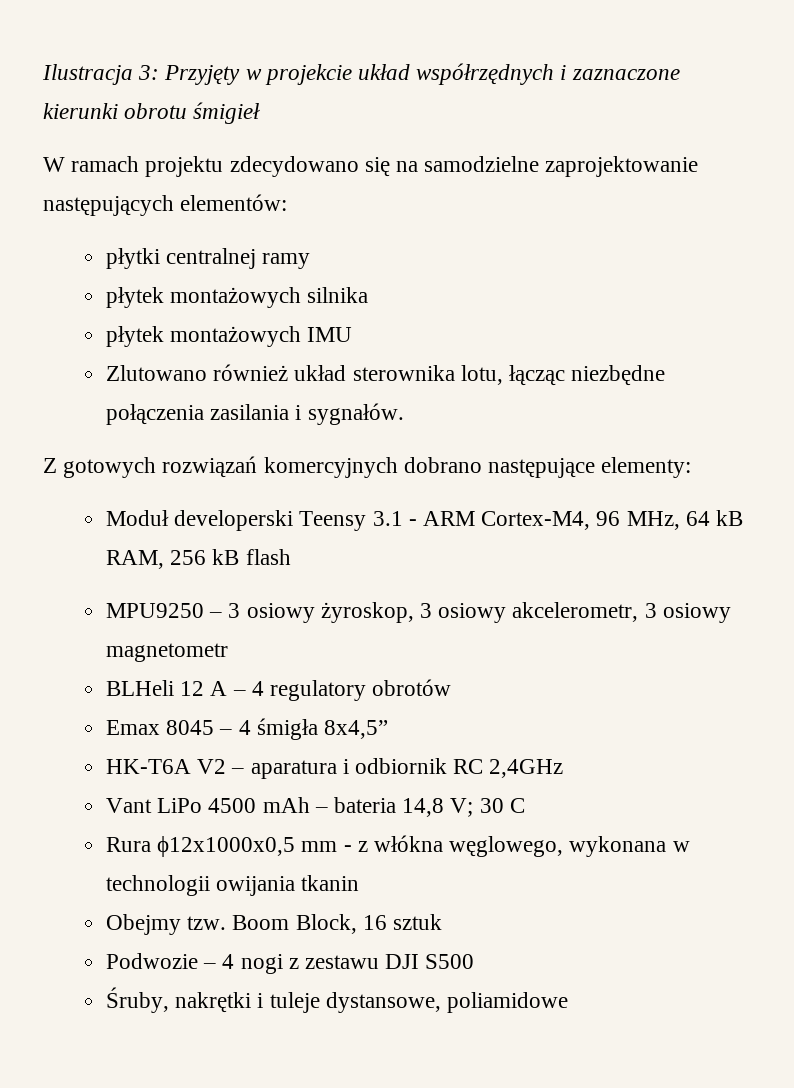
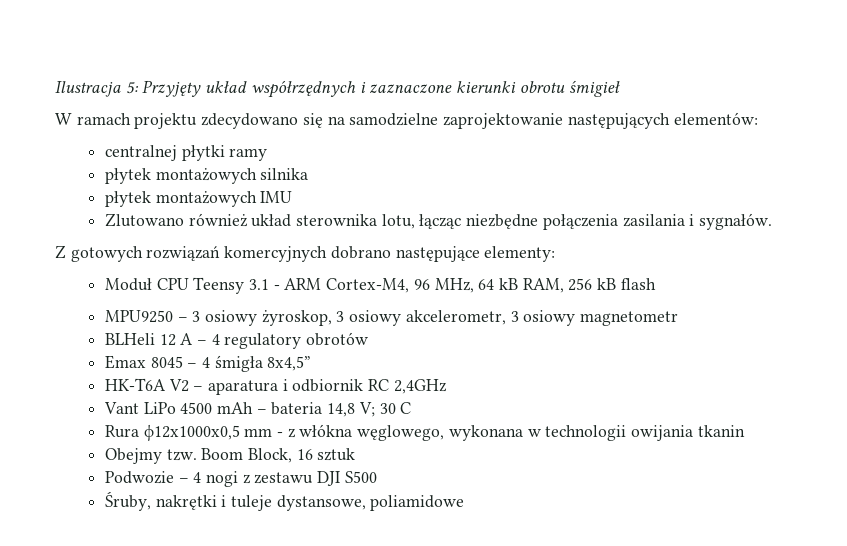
- Ilustracja 3: Przyjęty w projekcie układ współrzędnych i zaznaczone kierunki obrotu śmigieł
+ Ilustracja 5: Przyjęty układ współrzędnych i zaznaczone kierunki obrotu śmigieł
- płytki centralnej ramy
+ centralnej płytki ramy
- Moduł developerski Teensy 3.1 - ARM Cortex-M4, 96 MHz, 64 kB RAM, 256 kB flash
+ Moduł CPU Teensy 3.1 - ARM Cortex-M4, 96 MHz, 64 kB RAM, 256 kB flash

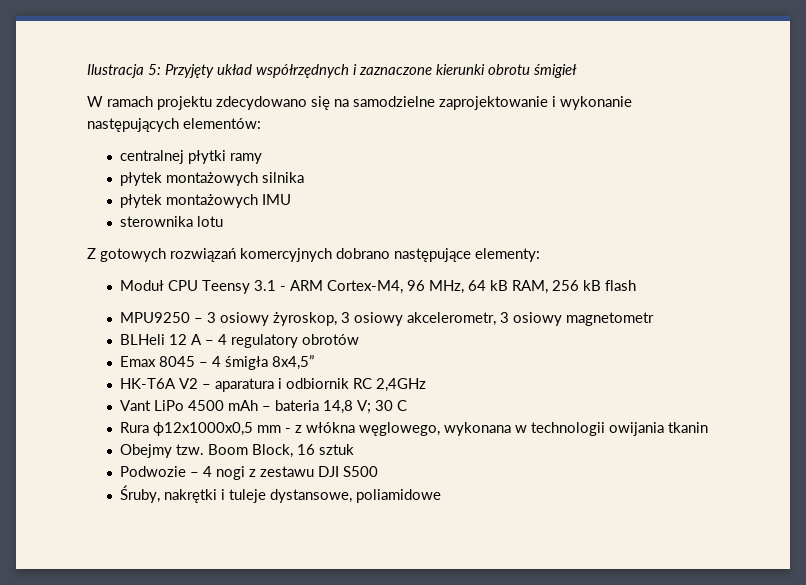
- W ramach projektu zdecydowano się na samodzielne zaprojektowanie następujących elementów:
+ W ramach projektu zdecydowano się na samodzielne zaprojektowanie i wykonanie następujących elementów:
- Zlutowano również układ sterownika lotu, łącząc niezbędne połączenia zasilania i sygnałów.
+ sterownika lotu

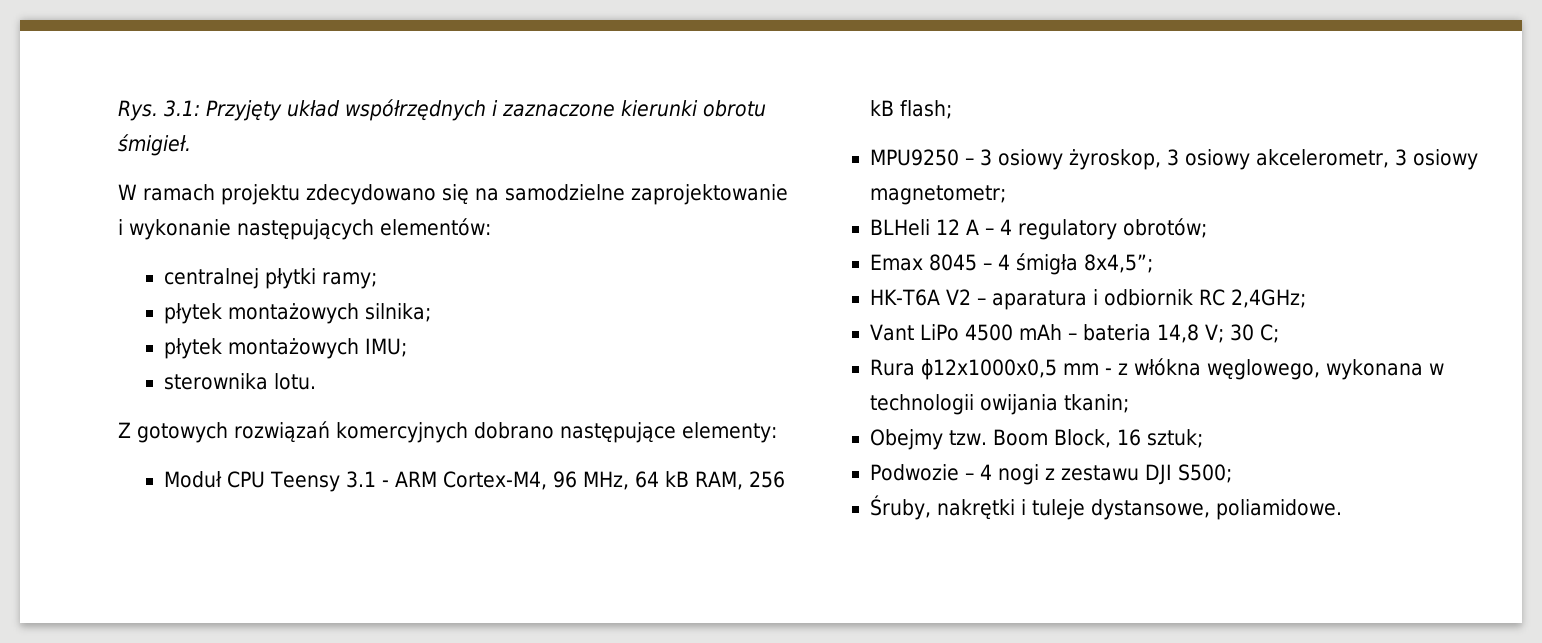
- Ilustracja 5: Przyjęty układ współrzędnych i zaznaczone kierunki obrotu śmigieł
+ Rys. 3.1: Przyjęty układ współrzędnych i zaznaczone kierunki obrotu śmigieł.
- centralnej płytki ramy
- płytek montażowych silnika
- płytek montażowych IMU
+ centralnej płytki ramy;
+ płytek montażowych silnika;
+ płytek montażowych IMU;
- sterownika lotu
+ sterownika lotu.
- Moduł CPU Teensy 3.1 - ARM Cortex-M4, 96 MHz, 64 kB RAM, 256 kB flash
+ Moduł CPU Teensy 3.1 - ARM Cortex-M4, 96 MHz, 64 kB RAM, 256 kB flash;
- MPU9250 – 3 osiowy żyroskop, 3 osiowy akcelerometr, 3 osiowy magnetometr
+ MPU9250 – 3 osiowy żyroskop, 3 osiowy akcelerometr, 3 osiowy magnetometr;
- BLHeli 12 A – 4 regulatory obrotów
+ BLHeli 12 A – 4 regulatory obrotów;
- Emax 8045 – 4 śmigła 8x4,5”
+ Emax 8045 – 4 śmigła 8x4,5”;
- HK-T6A V2 – aparatura i odbiornik RC 2,4GHz
+ HK-T6A V2 – aparatura i odbiornik RC 2,4GHz;
- Vant LiPo 4500 mAh – bateria 14,8 V; 30 C
+ Vant LiPo 4500 mAh – bateria 14,8 V; 30 C;
- Rura ϕ12x1000x0,5 mm - z włókna węglowego, wykonana w technologii owijania tkanin
+ Rura ϕ12x1000x0,5 mm - z włókna węglowego, wykonana w technologii owijania tkanin;
- Boom Block, 16 sztuk
+ Boom Block, 16 sztuk;
- Podwozie – 4 nogi z zestawu DJI S500
+ Podwozie – 4 nogi z zestawu DJI S500;
- Śruby, nakrętki i tuleje dystansowe, poliamidowe
+ Śruby, nakrętki i tuleje dystansowe, poliamidowe.

